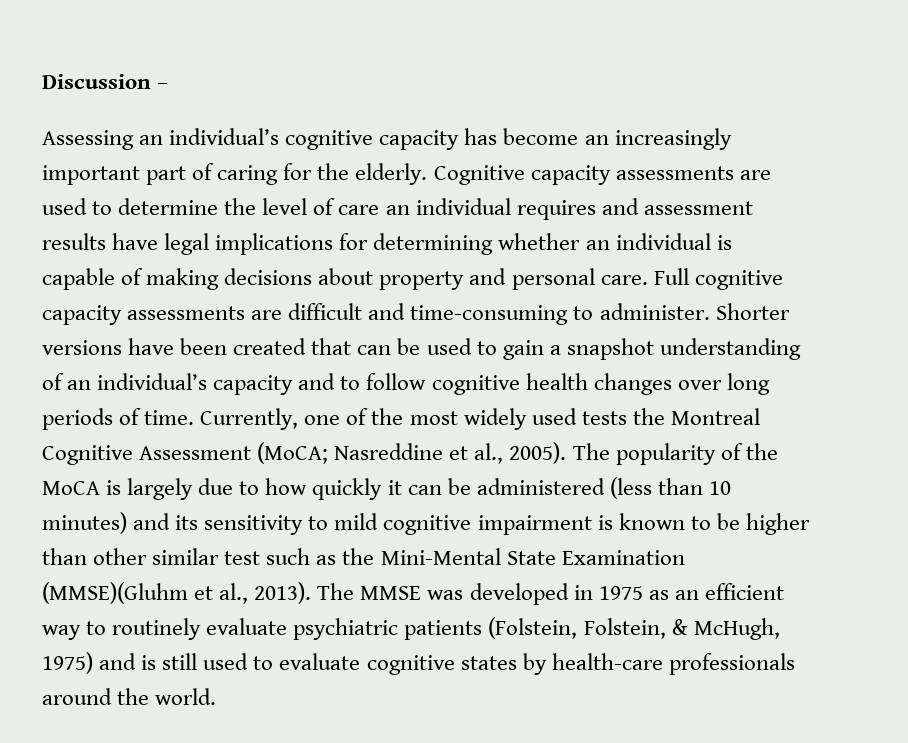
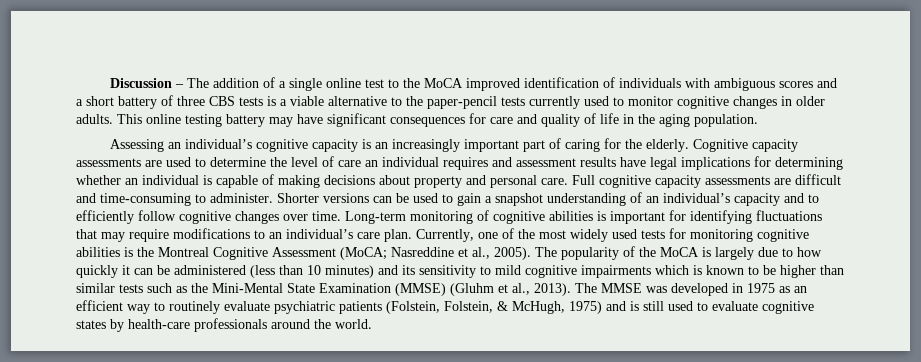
- Discussion –
+ Discussion – The addition of a single online test to the MoCA improved identification of individuals with ambiguous scores and a short battery of three CBS tests is a viable alternative to the paper-pencil tests currently used to monitor cognitive changes in older adults. This online testing battery may have significant consequences for care and quality of life in the aging population.
- Assessing an individual’s cognitive capacity has become an increasingly important part of caring for the elderly.
+ Assessing an individual’s cognitive capacity is an increasingly important part of caring for the elderly.
- Shorter versions have been created that can be used to gain a snapshot understanding of an individual’s capacity and to follow cognitive health changes over long periods of time.
+ Shorter versions can be used to gain a snapshot understanding of an individual’s capacity and to efficiently follow cognitive changes over time. Long-term monitoring of cognitive abilities is important for identifying fluctuations that may require modifications to an individual’s care plan.
- Currently, one of the most widely used tests the Montreal Cognitive Assessment (MoCA; Nasreddine et al., 2005).
+ Currently, one of the most widely used tests for monitoring cognitive abilities is the Montreal Cognitive Assessment (MoCA; Nasreddine et al., 2005).
- The popularity of the MoCA is largely due to how quickly it can be administered (less than 10 minutes) and its sensitivity to mild cognitive impairment is known to be higher than other similar test such as the Mini-Mental State Examination (MMSE)(Gluhm et al., 2013).
+ The popularity of the MoCA is largely due to how quickly it can be administered (less than 10 minutes) and its sensitivity to mild cognitive impairments which is known to be higher than similar tests such as the Mini-Mental State Examination (MMSE) (Gluhm et al., 2013).

